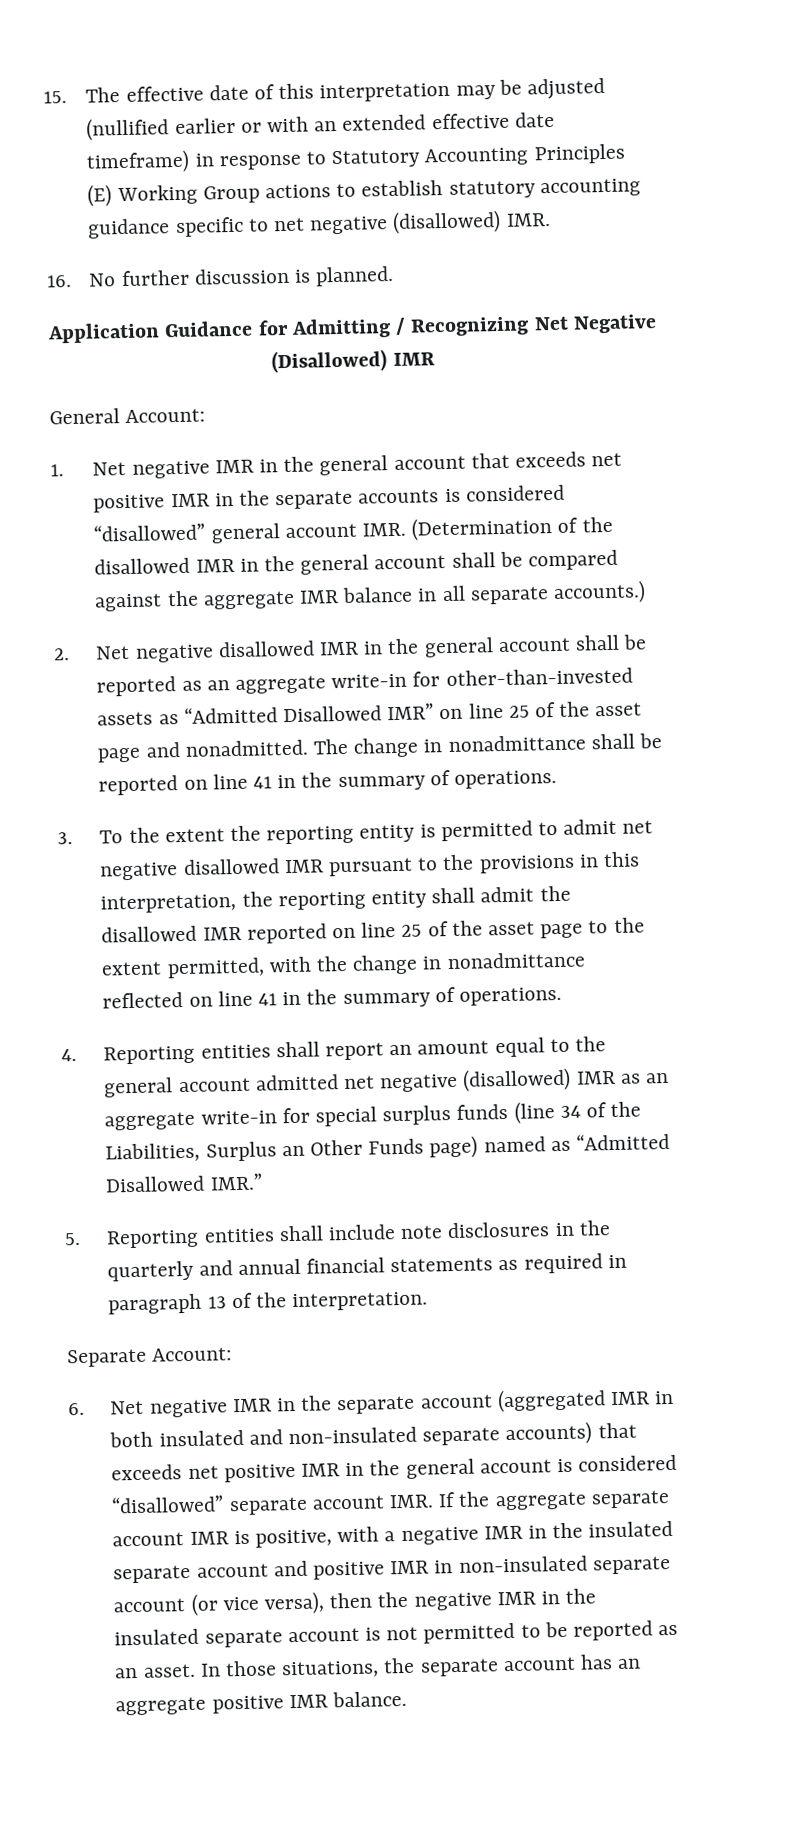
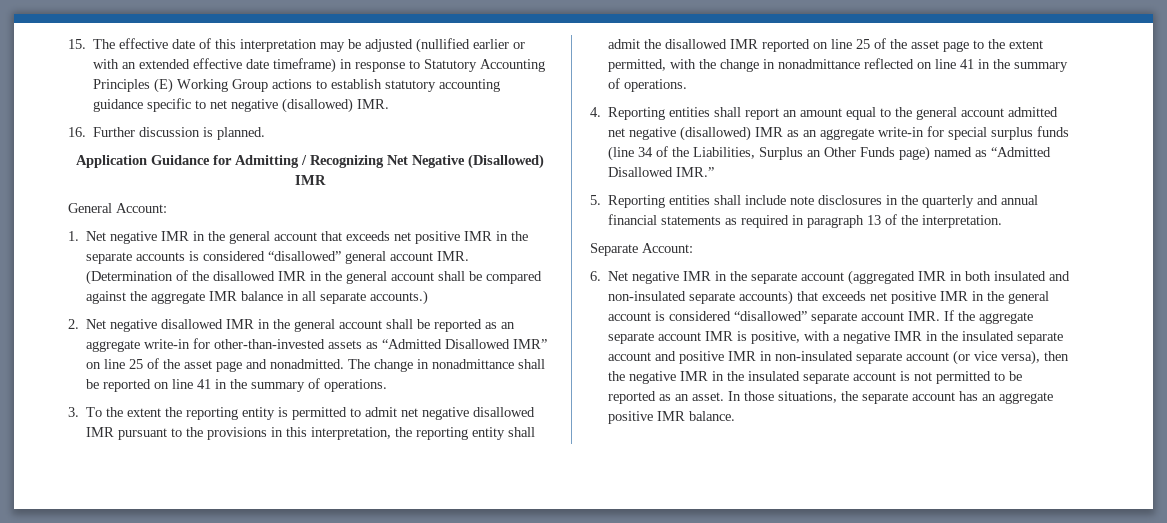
- 16. No further discussion is planned.
+ 16. Further discussion is planned.

